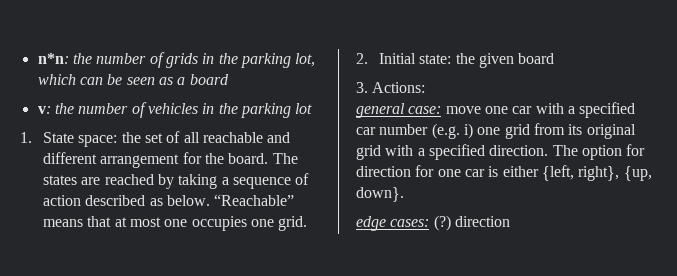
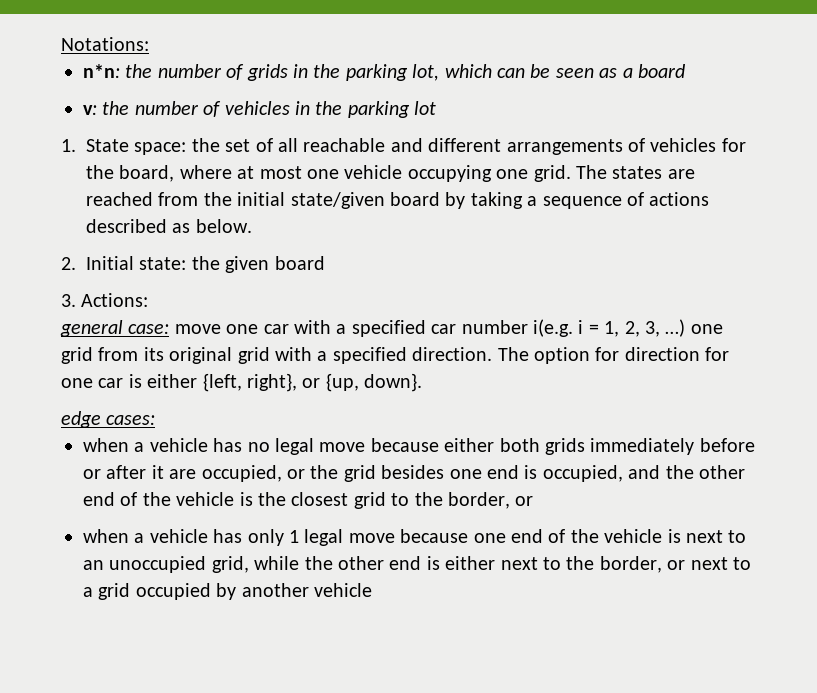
+ Notations:
- 1. State space: the set of all reachable and different arrangement for the board. The states are reached by taking a sequence of action described as below. “Reachable” means that at most one occupies one grid.
+ 1. State space: the set of all reachable and different arrangements of vehicles for the board, where at most one vehicle occupying one grid. The states are reached from the initial state/given board by taking a sequence of actions described as below.
- general case: move one car with a specified car number (e.g. i) one grid from its original grid with a specified direction.
+ general case: move one car with a specified car number i(e.g. i = 1, 2, 3, …) one grid from its original grid with a specified direction.
- The option for direction for one car is either {left, right}, {up, down}.
+ The option for direction for one car is either {left, right}, or {up, down}.
- edge cases: (?) direction
+ edge cases:
+ when a vehicle has no legal move because either both grids immediately before or after it are occupied, or the grid besides one end is occupied, and the other end of the vehicle is the closest grid to the border, or
+ when a vehicle has only 1 legal move because one end of the vehicle is next to an unoccupied grid, while the other end is either next to the border, or next to a grid occupied by another vehicle

